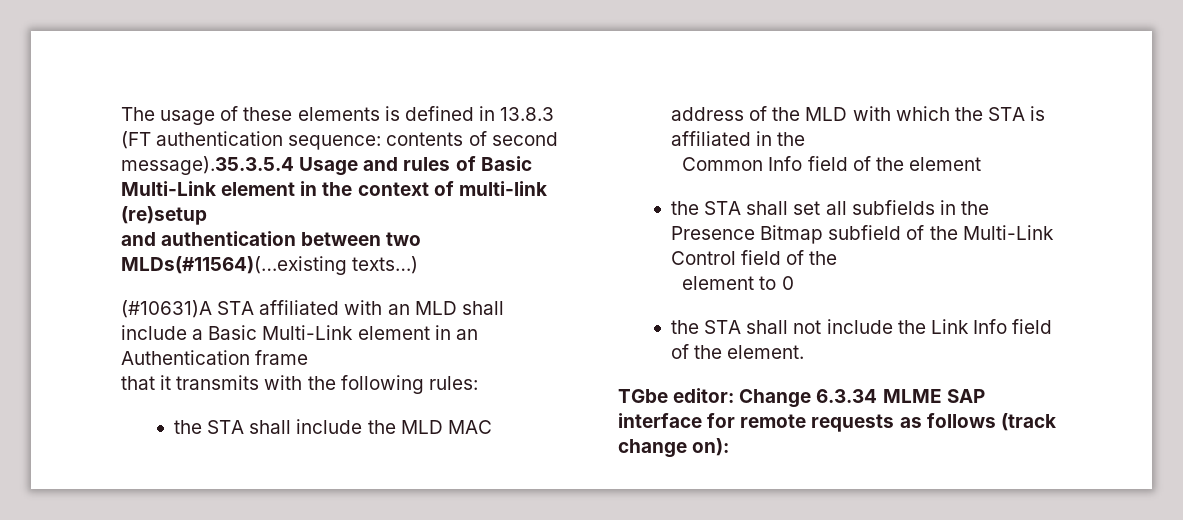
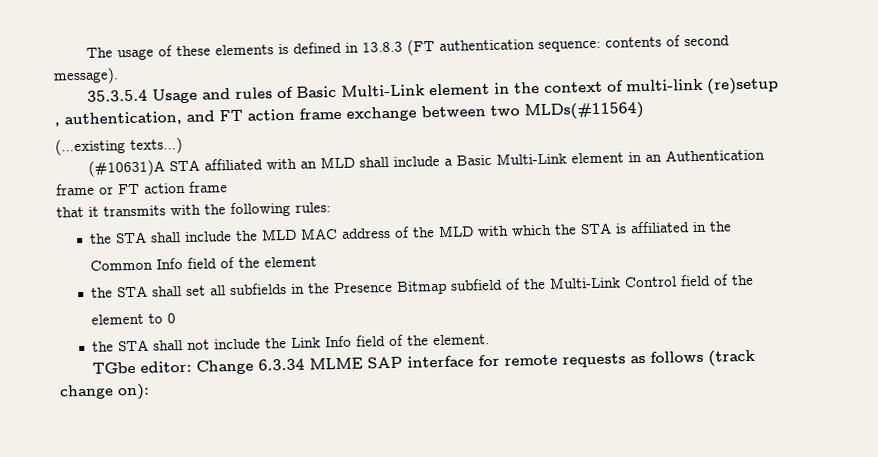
- The usage of these elements is defined in 13.8.3 (FT authentication sequence: contents of second message).35.3.5.4 Usage and rules of Basic Multi-Link element in the context of multi-link (re)setup
+ The usage of these elements is defined in 13.8.3 (FT authentication sequence: contents of second message).
+ 35.3.5.4 Usage and rules of Basic Multi-Link element in the context of multi-link (re)setup
- and authentication between two MLDs(#11564)(…existing texts…)
+ , authentication, and FT action frame exchange between two MLDs(#11564)
+ (…existing texts…)
- (#10631)A STA affiliated with an MLD shall include a Basic Multi-Link element in an Authentication frame
+ (#10631)A STA affiliated with an MLD shall include a Basic Multi-Link element in an Authentication frame or FT action frame

